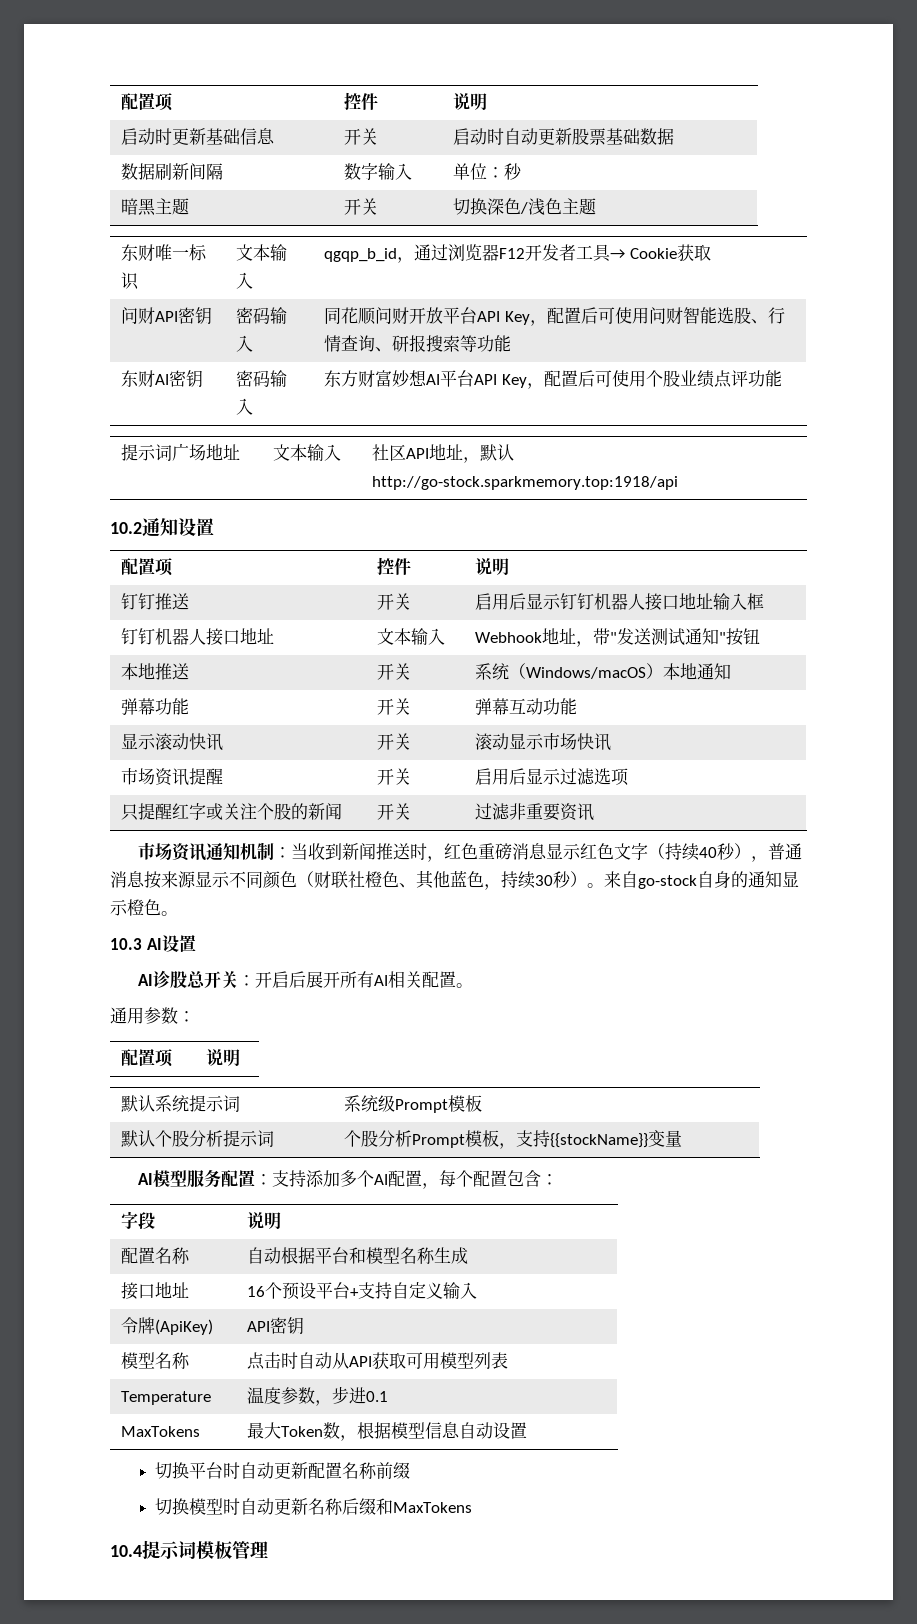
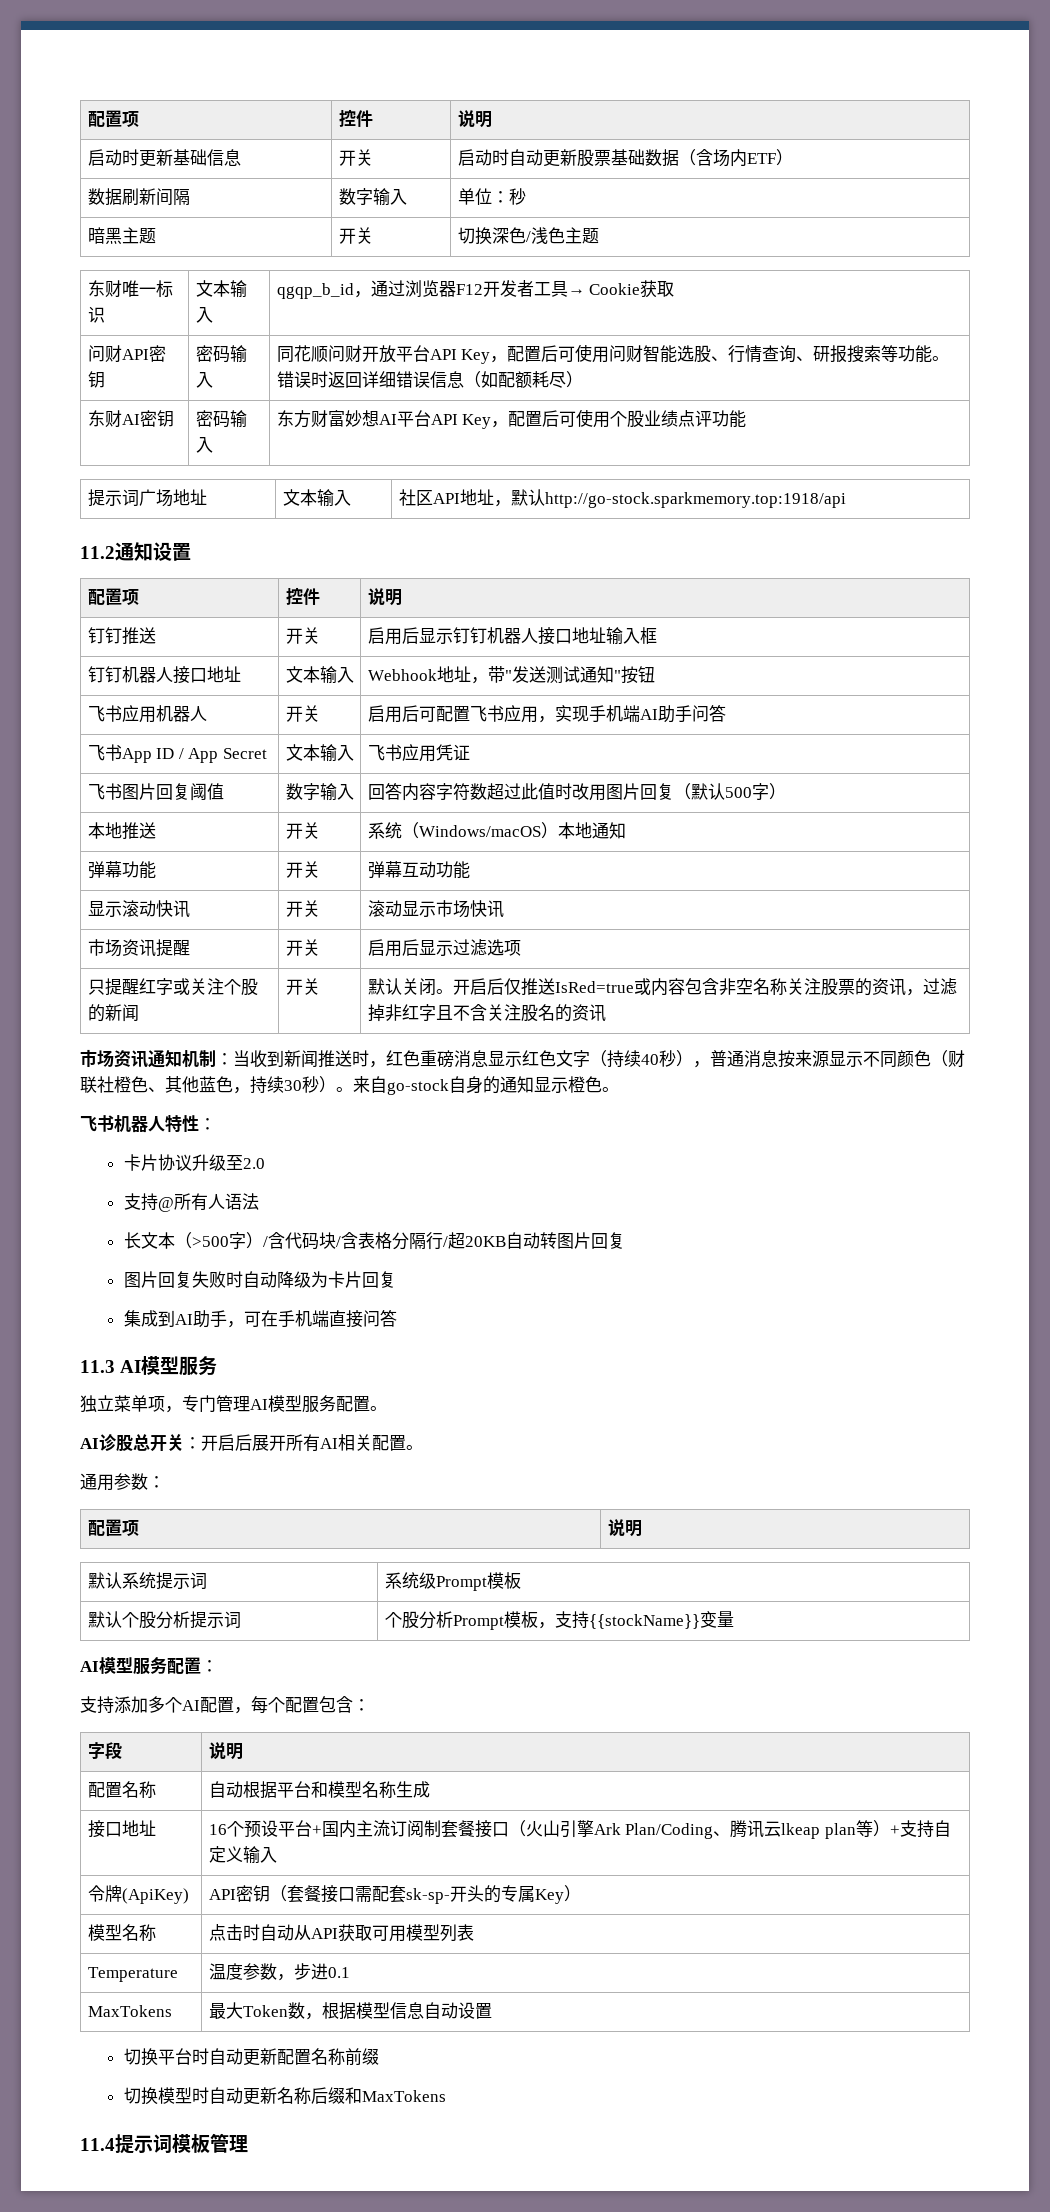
- 启动时更新基础信息 | 开关 | 启动时自动更新股票基础数据
+ 启动时更新基础信息 | 开关 | 启动时自动更新股票基础数据（含场内ETF）
- 问财API密钥 | 密码输入 | 同花顺问财开放平台API Key，配置后可使用问财智能选股、行情查询、研报搜索等功能
+ 问财API密钥 | 密码输入 | 同花顺问财开放平台API Key，配置后可使用问财智能选股、行情查询、研报搜索等功能。错误时返回详细错误信息（如配额耗尽）
- 10.2通知设置
+ 11.2通知设置
+ 飞书应用机器人 | 开关 | 启用后可配置飞书应用，实现手机端AI助手问答
+ 飞书App ID / App Secret | 文本输入 | 飞书应用凭证
+ 飞书图片回复阈值 | 数字输入 | 回答内容字符数超过此值时改用图片回复（默认500字）
- 只提醒红字或关注个股的新闻 | 开关 | 过滤非重要资讯
+ 只提醒红字或关注个股的新闻 | 开关 | 默认关闭。开启后仅推送IsRed=true或内容包含非空名称关注股票的资讯，过滤掉非红字且不含关注股名的资讯
- 10.3 AI设置
+ 飞书机器人特性：
+ 卡片协议升级至2.0
+ 支持@所有人语法
+ 长文本（>500字）/含代码块/含表格分隔行/超20KB自动转图片回复
+ 图片回复失败时自动降级为卡片回复
+ 集成到AI助手，可在手机端直接问答
+ 11.3 AI模型服务
+ 独立菜单项，专门管理AI模型服务配置。
- AI模型服务配置：支持添加多个AI配置，每个配置包含：
+ AI模型服务配置：
+ 支持添加多个AI配置，每个配置包含：
- 接口地址 | 16个预设平台+支持自定义输入
+ 接口地址 | 16个预设平台+国内主流订阅制套餐接口（火山引擎Ark Plan/Coding、腾讯云lkeap plan等）+支持自定义输入
- 令牌(ApiKey) | API密钥
+ 令牌(ApiKey) | API密钥（套餐接口需配套sk-sp-开头的专属Key）
- 10.4提示词模板管理
+ 11.4提示词模板管理

